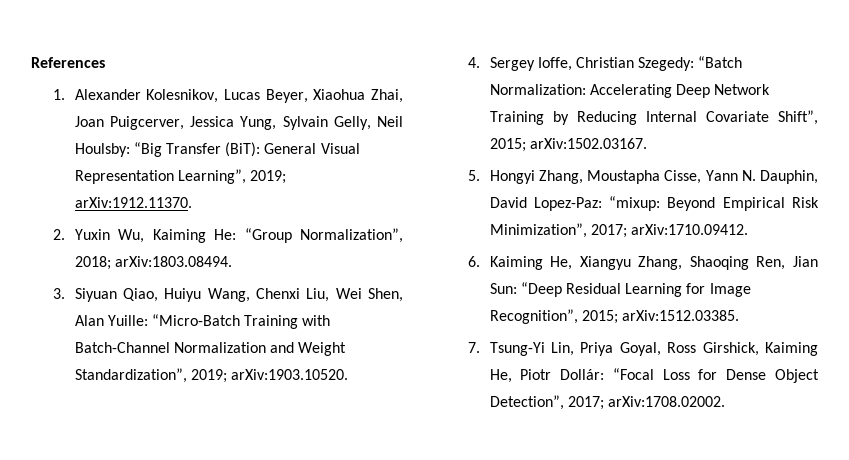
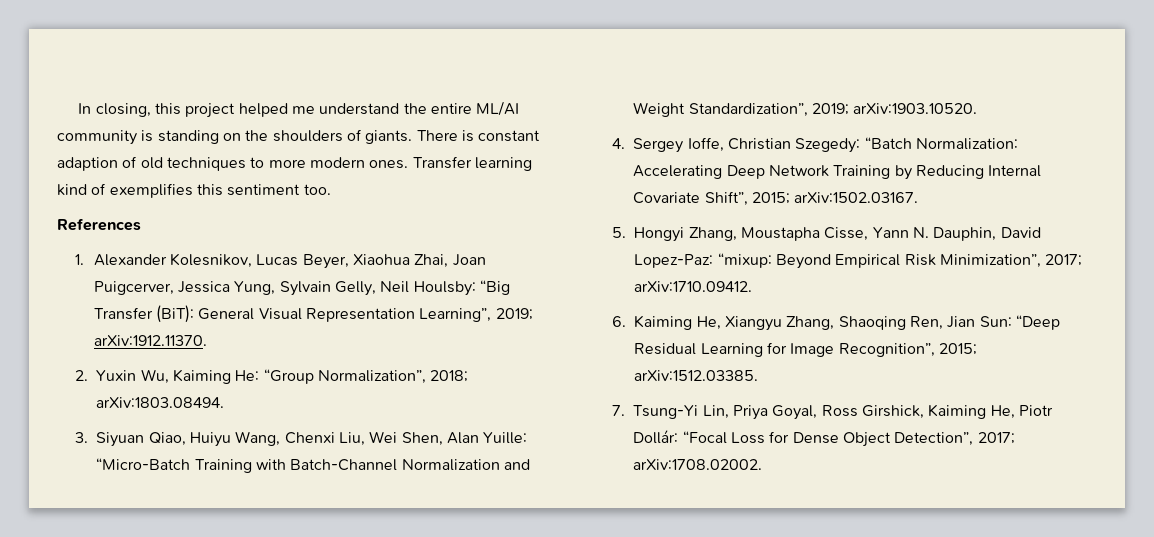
+ In closing, this project helped me understand the entire ML/AI community is standing on the shoulders of giants. There is constant adaption of old techniques to more modern ones. Transfer learning kind of exemplifies this sentiment too.

